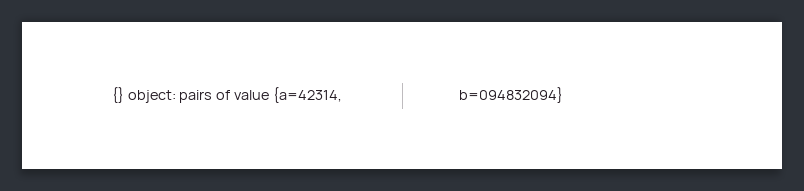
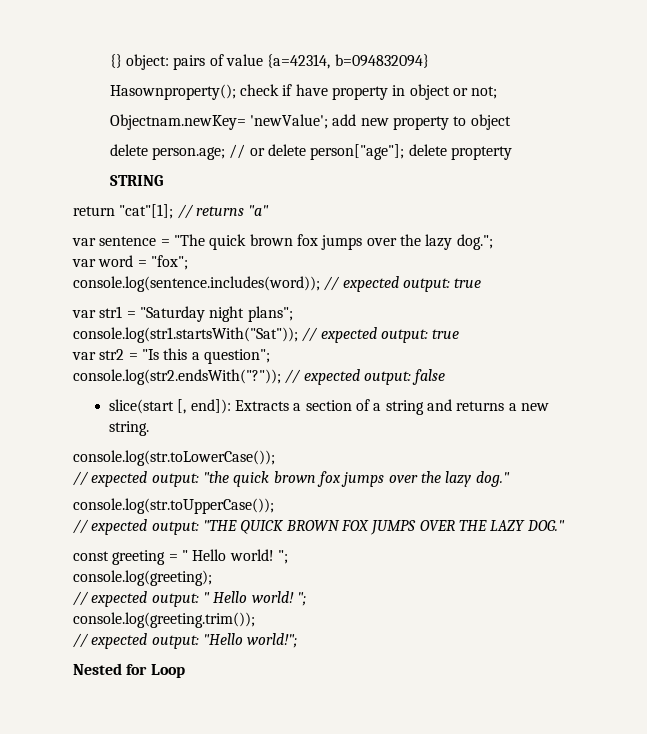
+ Hasownproperty(); check if have property in object or not;
+ Objectnam.newKey= 'newValue'; add new property to object
+ delete person.age; // or delete person["age"]; delete propterty
+ STRING
+ return "cat"[1]; // returns "a"
+ var sentence = "The quick brown fox jumps over the lazy dog.";
+ var word = "fox";
+ console.log(sentence.includes(word)); // expected output: true
+ var str1 = "Saturday night plans";
+ console.log(str1.startsWith("Sat")); // expected output: true
+ var str2 = "Is this a question";
+ console.log(str2.endsWith("?")); // expected output: false
+ slice(start [, end]): Extracts a section of a string and returns a new string.
+ console.log(str.toLowerCase());
+ // expected output: "the quick brown fox jumps over the lazy dog."
+ console.log(str.toUpperCase());
+ // expected output: "THE QUICK BROWN FOX JUMPS OVER THE LAZY DOG."
+ const greeting = " Hello world! ";
+ console.log(greeting);
+ // expected output: " Hello world! ";
+ console.log(greeting.trim());
+ // expected output: "Hello world!";
+ Nested for Loop

